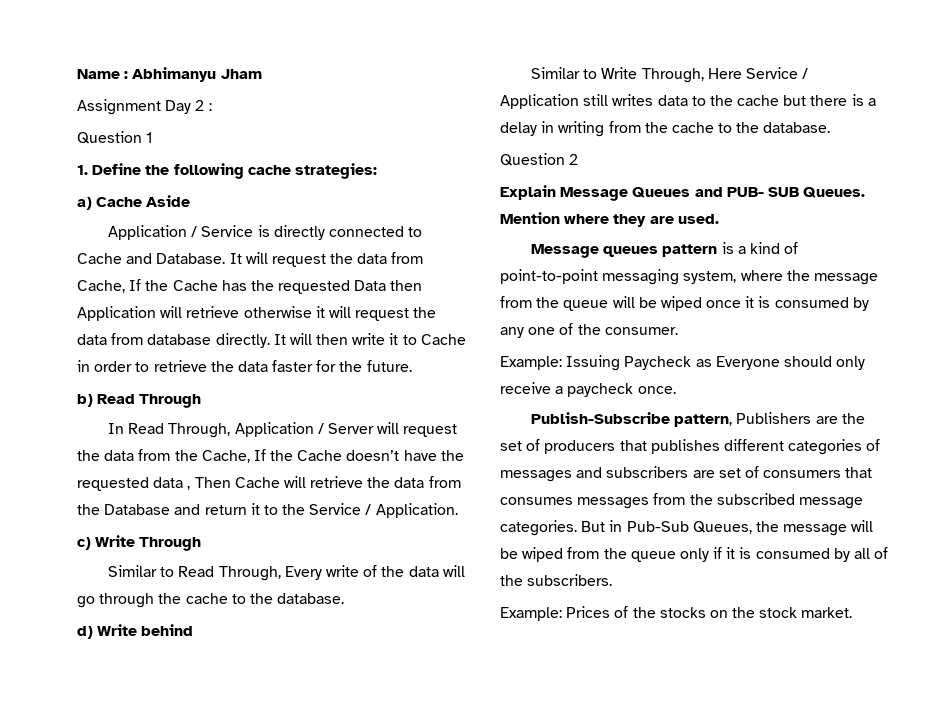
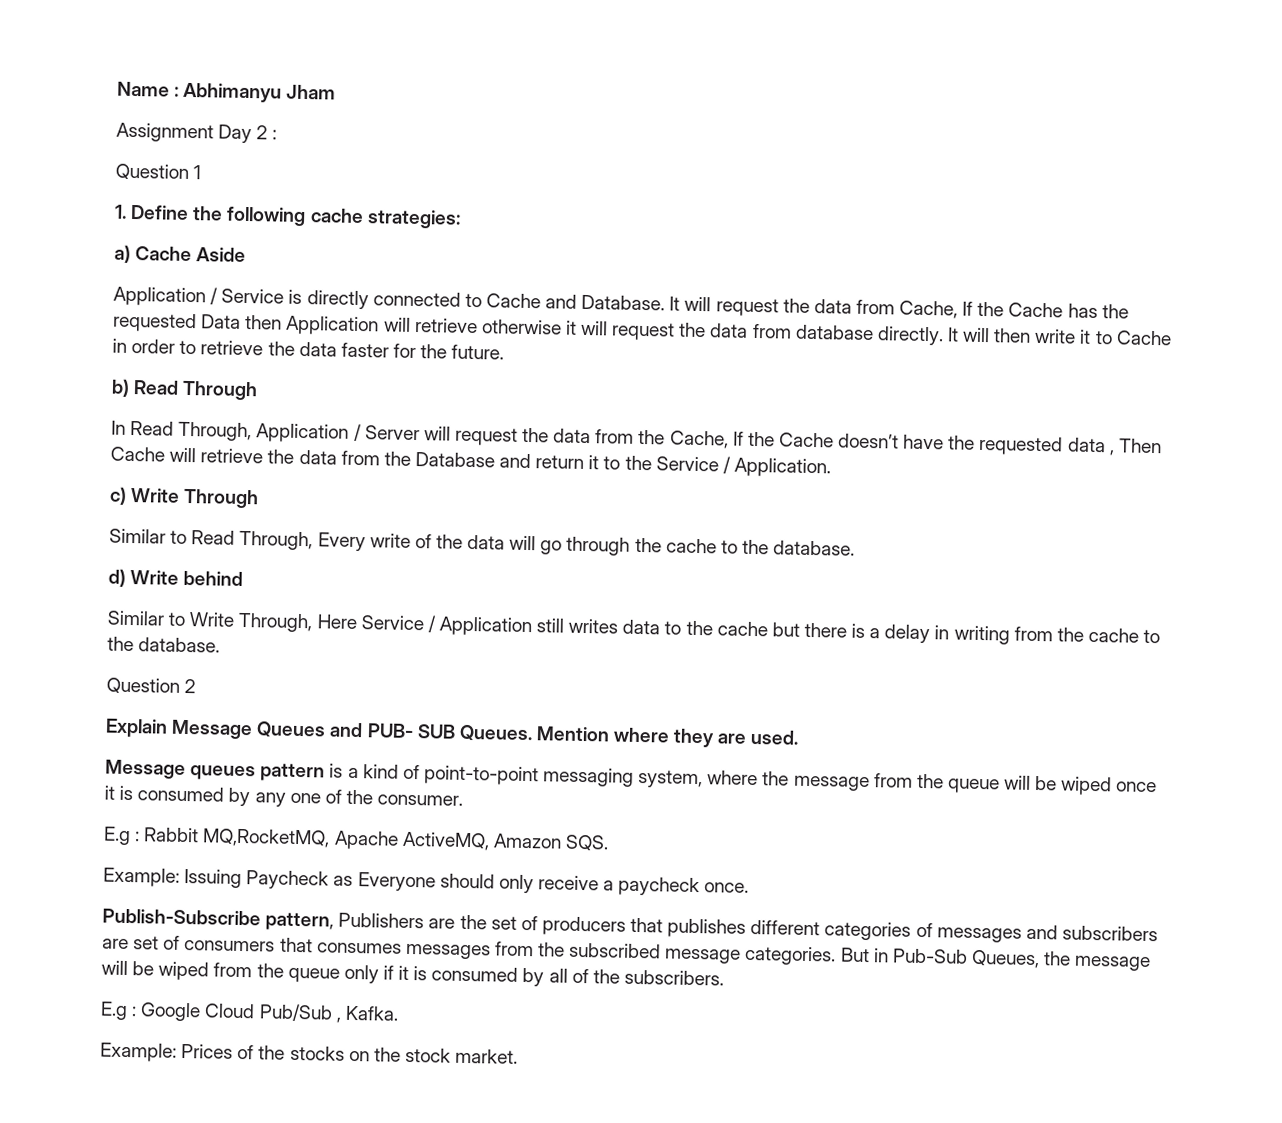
+ E.g : Rabbit MQ,RocketMQ, Apache ActiveMQ, Amazon SQS.
+ E.g : Google Cloud Pub/Sub , Kafka.

